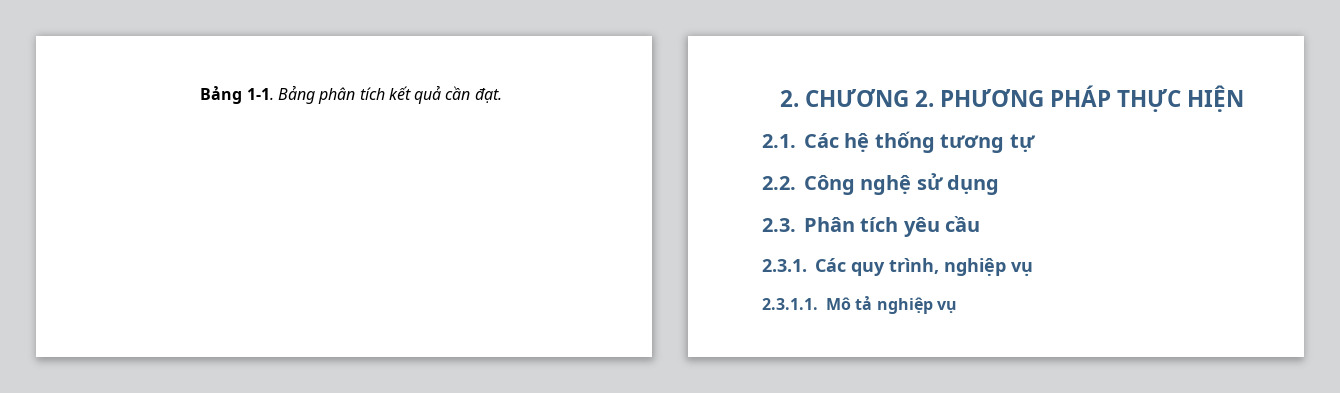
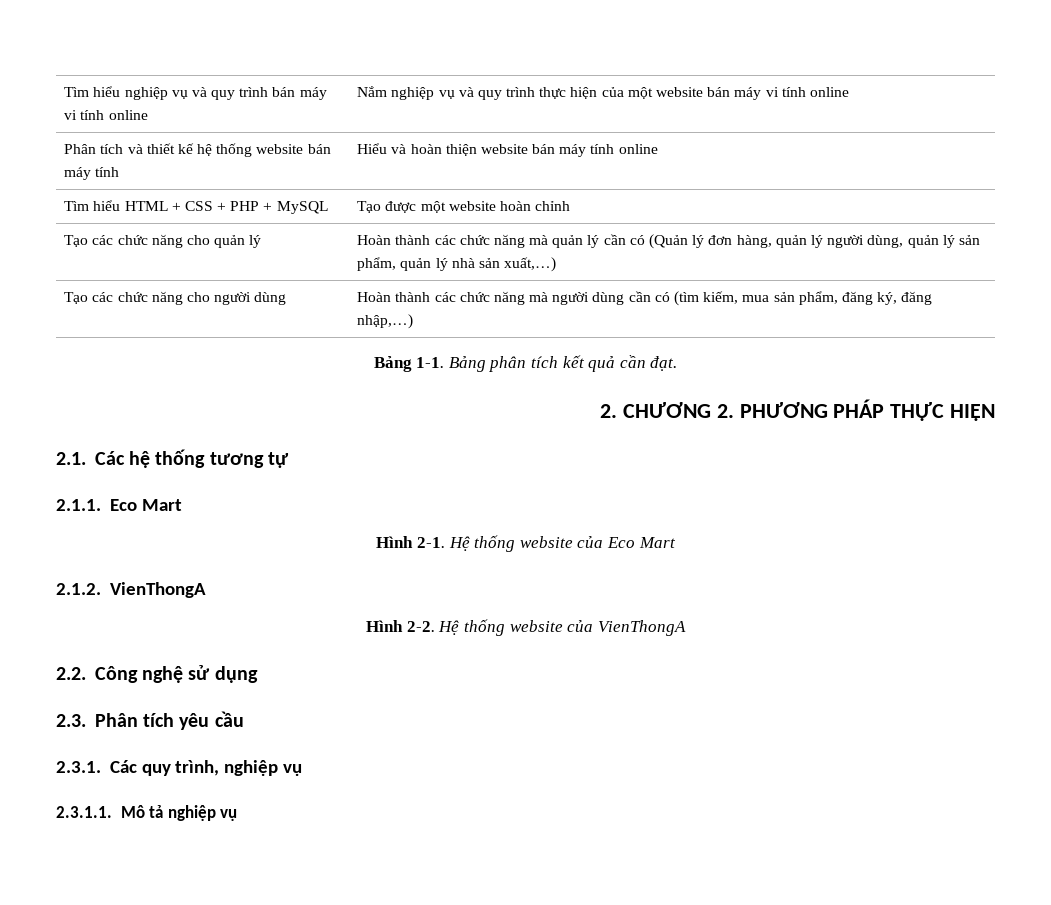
+ Tìm hiểu nghiệp vụ và quy trình bán máy vi tính online | Nắm nghiệp vụ và quy trình thực hiện của một website bán máy vi tính online
+ Phân tích và thiết kế hệ thống website bán máy tính | Hiểu và hoàn thiện website bán máy tính online
+ Tìm hiểu HTML + CSS + PHP + MySQL | Tạo được một website hoàn chỉnh
+ Tạo các chức năng cho quản lý | Hoàn thành các chức năng mà quản lý cần có (Quản lý đơn hàng, quản lý người dùng, quản lý sản phẩm, quản lý nhà sản xuất,…)
+ Tạo các chức năng cho người dùng | Hoàn thành các chức năng mà người dùng cần có (tìm kiếm, mua sản phẩm, đăng ký, đăng nhập,…)
+ 2.1.1. Eco Mart
+ Hình 2-1. Hệ thống website của Eco Mart
+ 2.1.2. VienThongA
+ Hình 2-2. Hệ thống website của VienThongA

